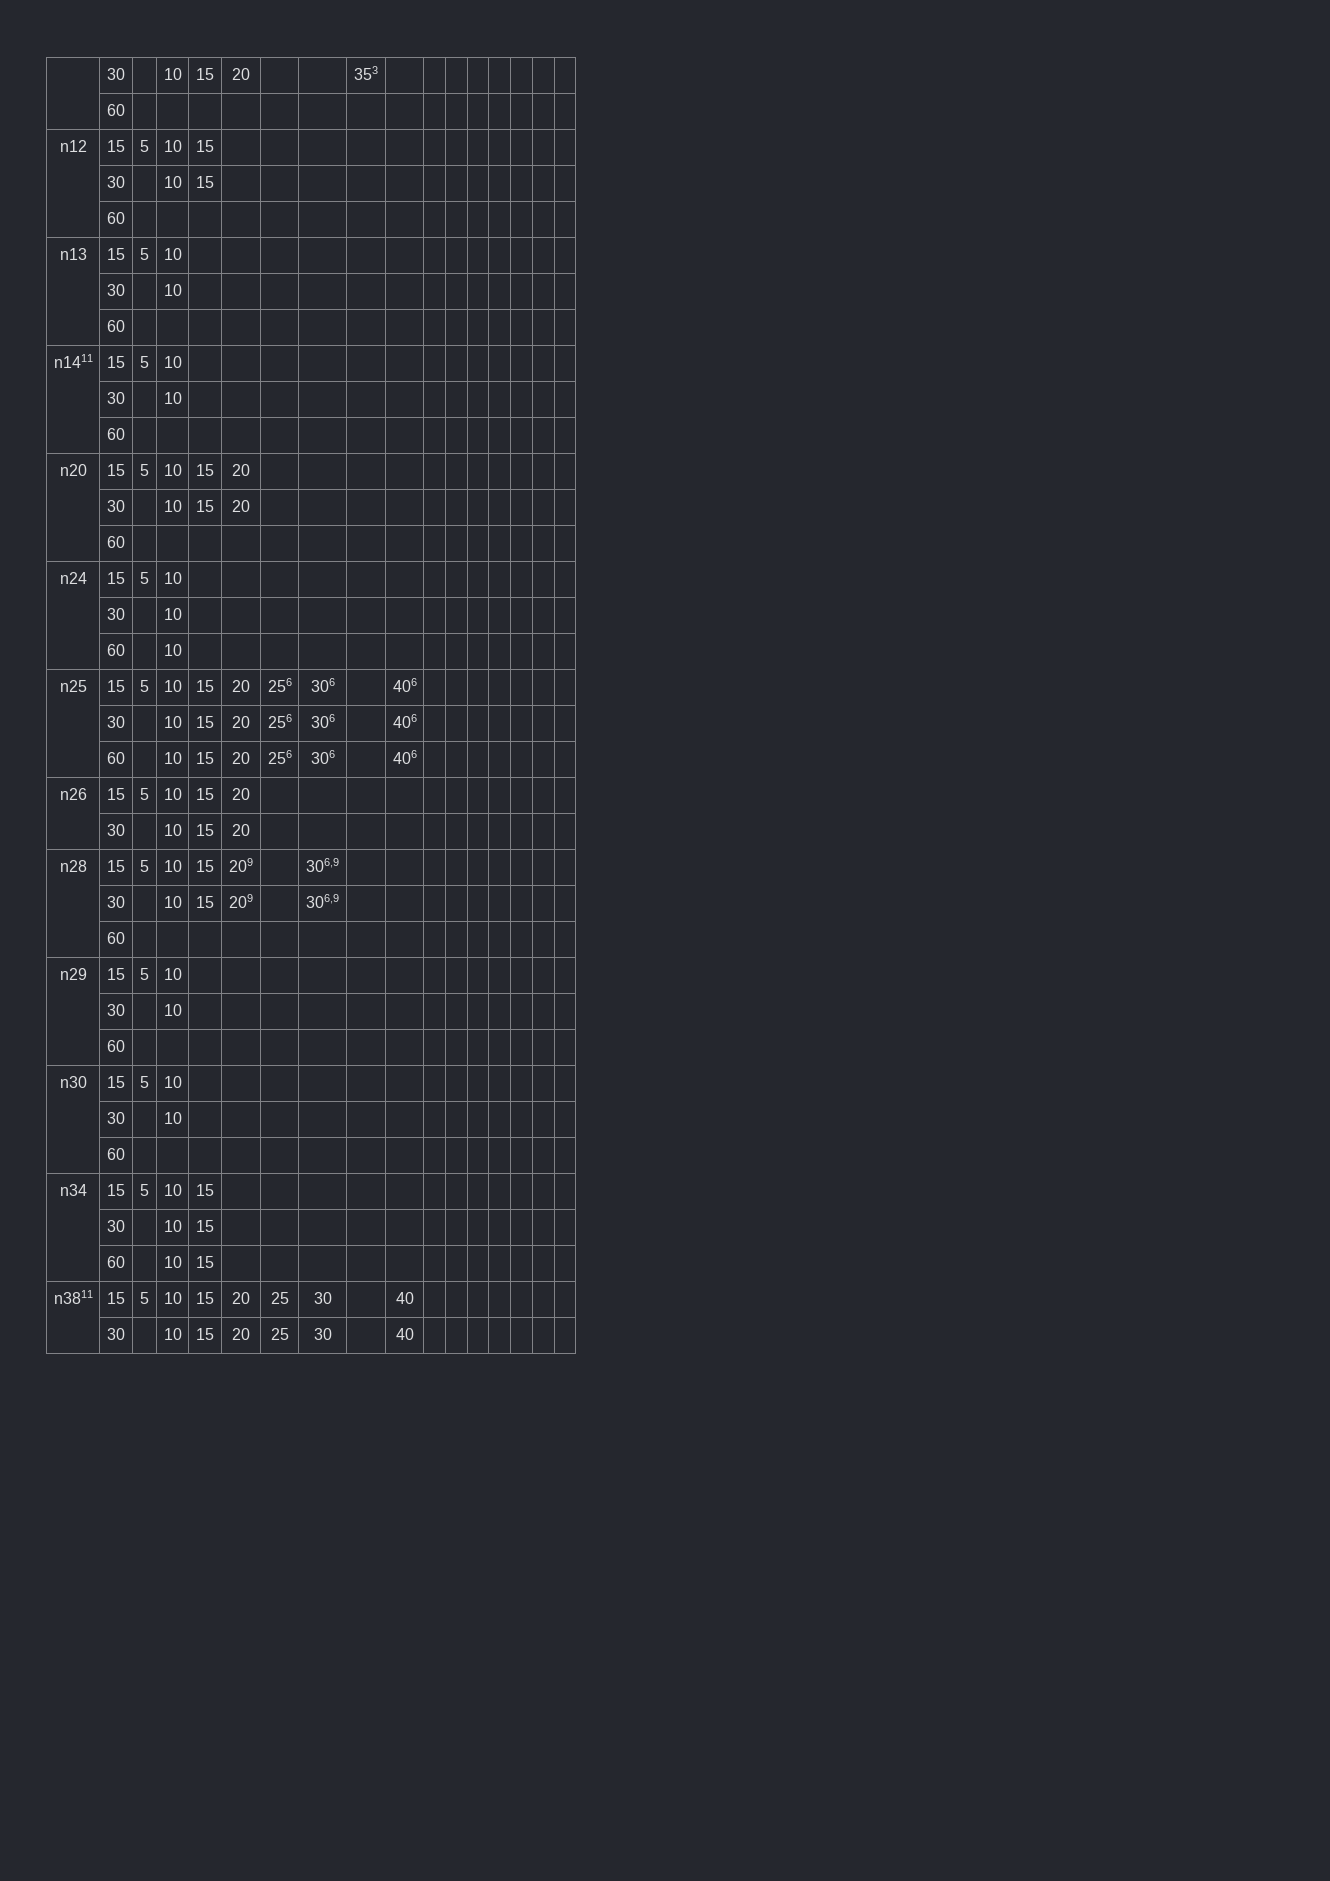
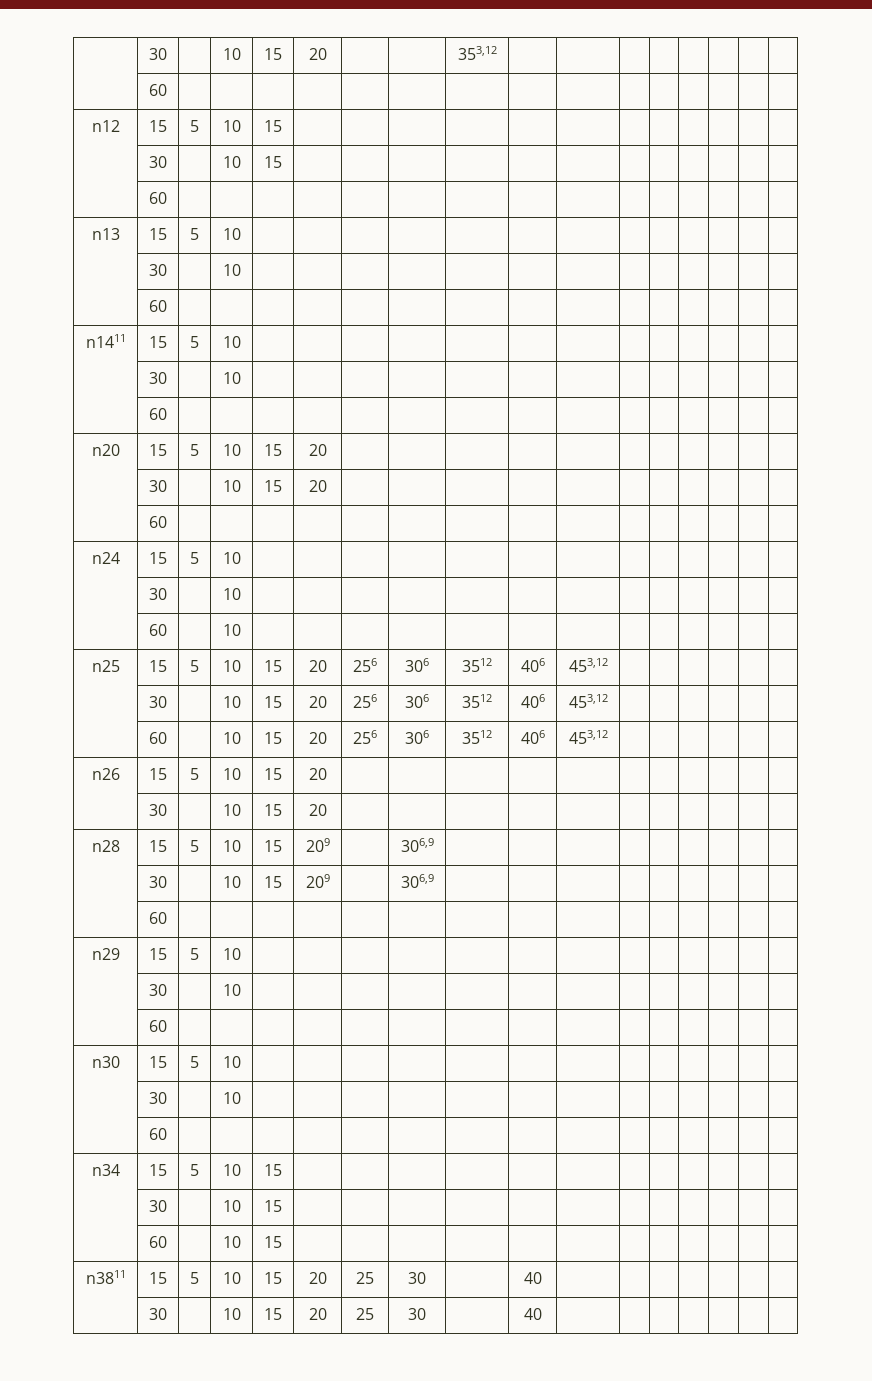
- | 30 | | 10 | 15 | 20 | | | 353 | | | | | | | |
+ | 30 | | 10 | 15 | 20 | | | 353,12 | | | | | | | |
- n25 | 15 | 5 | 10 | 15 | 20 | 256 | 306 | | 406 | | | | | | |
+ n25 | 15 | 5 | 10 | 15 | 20 | 256 | 306 | 3512 | 406 | 453,12 | | | | | |
- | 30 | | 10 | 15 | 20 | 256 | 306 | | 406 | | | | | | |
+ | 30 | | 10 | 15 | 20 | 256 | 306 | 3512 | 406 | 453,12 | | | | | |
- | 60 | | 10 | 15 | 20 | 256 | 306 | | 406 | | | | | | |
+ | 60 | | 10 | 15 | 20 | 256 | 306 | 3512 | 406 | 453,12 | | | | | |

